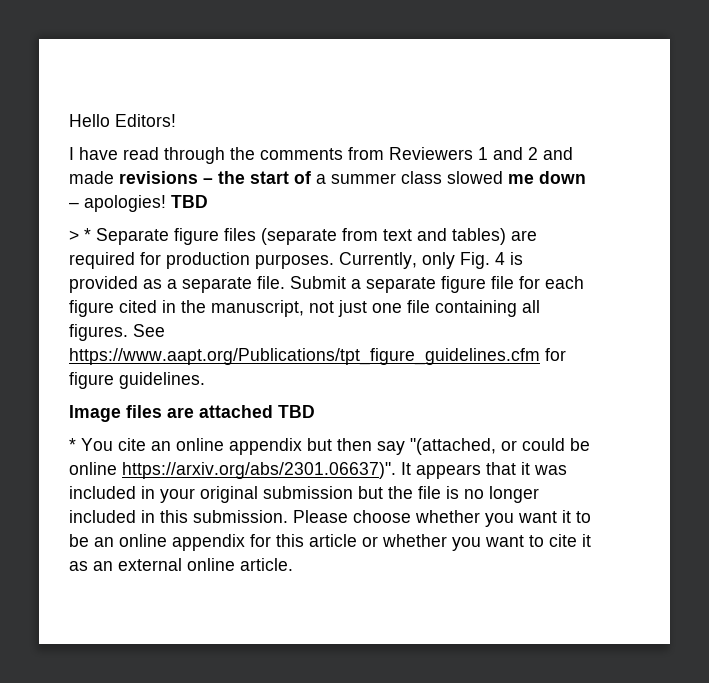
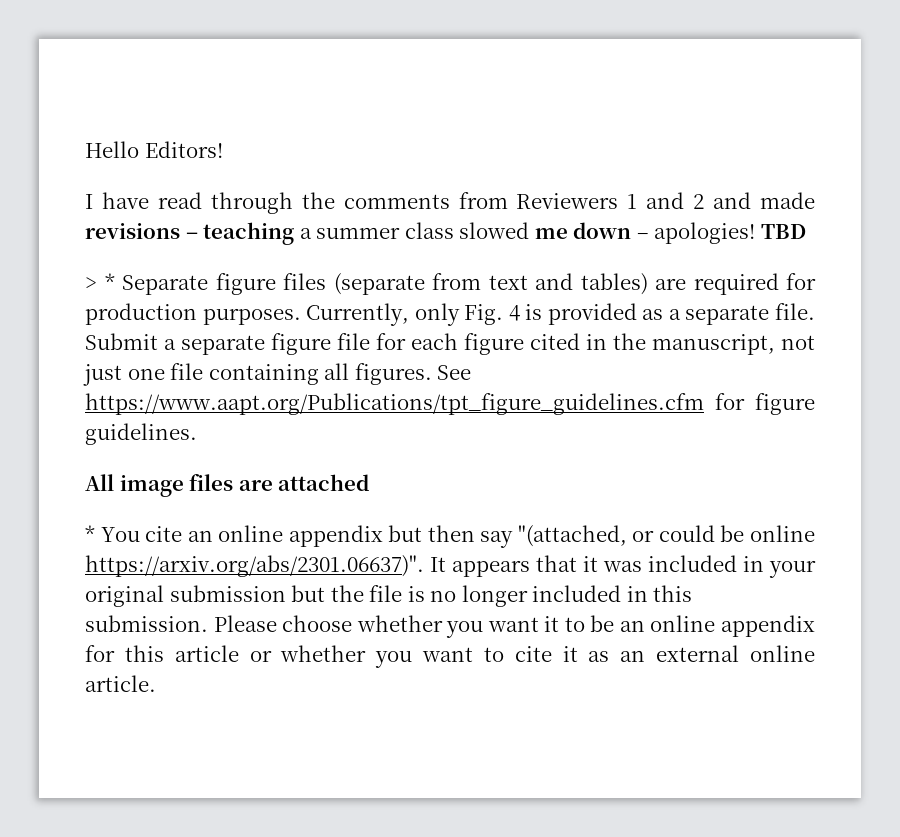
- I have read through the comments from Reviewers 1 and 2 and made revisions – the start of a summer class slowed me down – apologies!
+ I have read through the comments from Reviewers 1 and 2 and made revisions – teaching a summer class slowed me down – apologies!
- Image files are attached TBD
+ All image files are attached

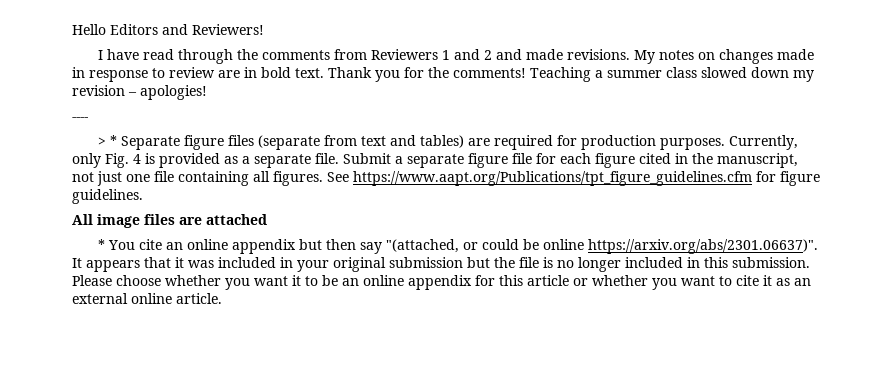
- Hello Editors!
+ Hello Editors and Reviewers!
- I have read through the comments from Reviewers 1 and 2 and made revisions – teaching a summer class slowed me down – apologies! TBD
+ I have read through the comments from Reviewers 1 and 2 and made revisions. My notes on changes made in response to review are in bold text. Thank you for the comments! Teaching a summer class slowed down my revision – apologies!
+ ----

